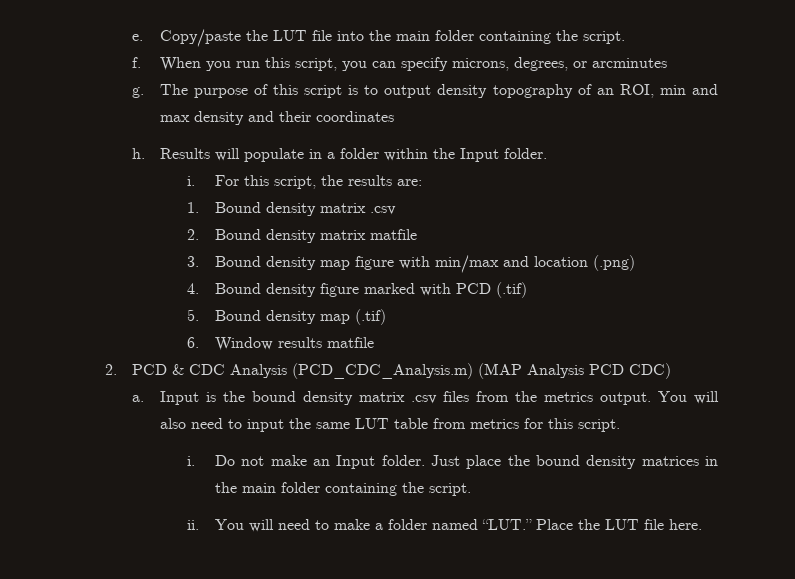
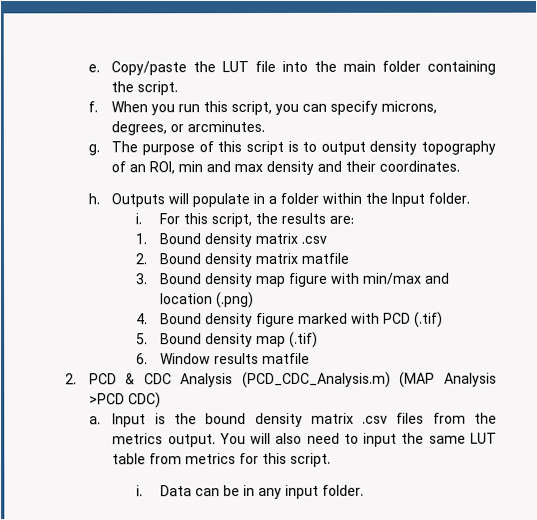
- When you run this script, you can specify microns, degrees, or arcminutes
+ When you run this script, you can specify microns, degrees, or arcminutes.
- The purpose of this script is to output density topography of an ROI, min and max density and their coordinates
+ The purpose of this script is to output density topography of an ROI, min and max density and their coordinates.
- Results will populate in a folder within the Input folder.
+ Outputs will populate in a folder within the Input folder.
- 2. PCD & CDC Analysis (PCD_CDC_Analysis.m) (MAP Analysis PCD CDC)
+ 2. PCD & CDC Analysis (PCD_CDC_Analysis.m) (MAP Analysis >PCD CDC)
- Do not make an Input folder. Just place the bound density matrices in the main folder containing the script.
- ii. You will need to make a folder named “LUT.” Place the LUT file here.
+ Data can be in any input folder.

